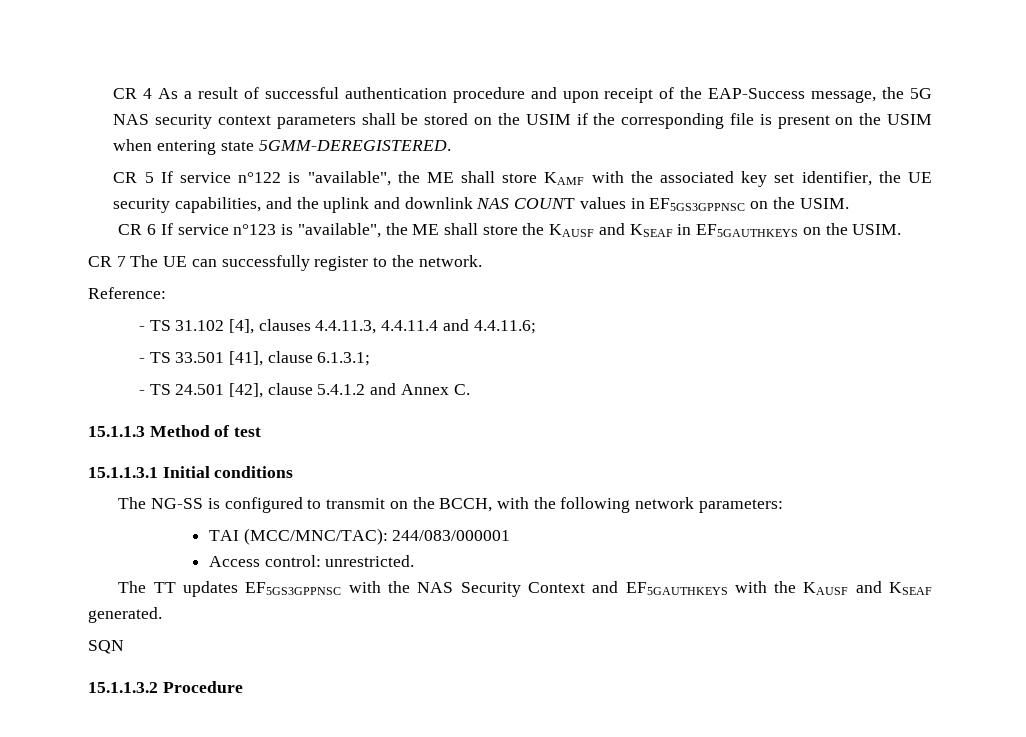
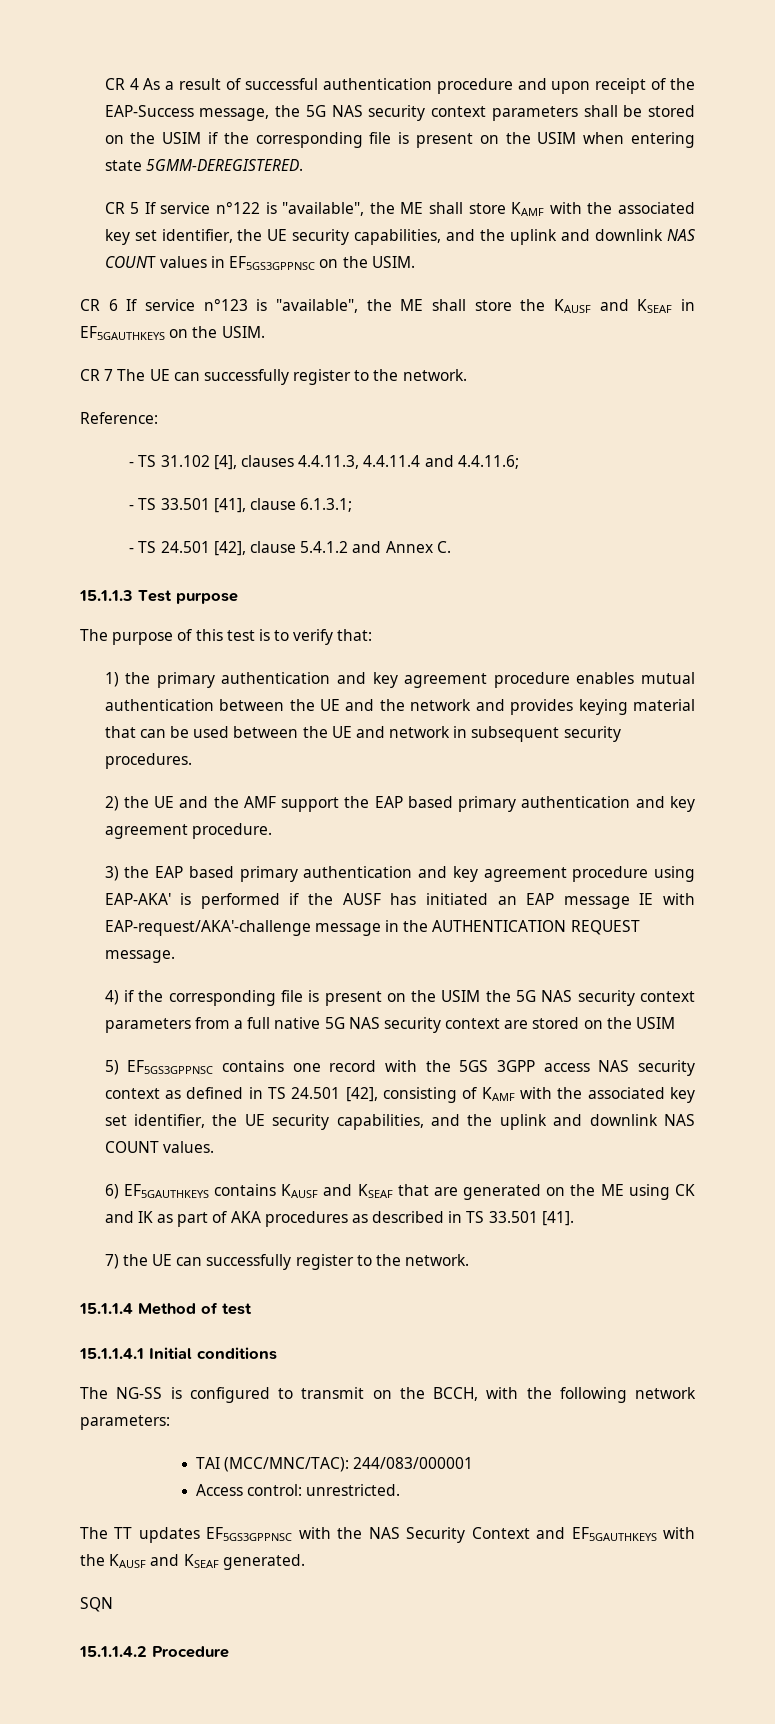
- 15.1.1.3 Method of test
+ 15.1.1.3 Test purpose
+ The purpose of this test is to verify that:
+ 1) the primary authentication and key agreement procedure enables mutual authentication between the UE and the network and provides keying material that can be used between the UE and network in subsequent security procedures.
+ 2) the UE and the AMF support the EAP based primary authentication and key agreement procedure.
+ 3) the EAP based primary authentication and key agreement procedure using EAP-AKA' is performed if the AUSF has initiated an EAP message IE with EAP-request/AKA'-challenge message in the AUTHENTICATION REQUEST message.
+ 4) if the corresponding file is present on the USIM the 5G NAS security context parameters from a full native 5G NAS security context are stored on the USIM
+ 5) EF5GS3GPPNSC contains one record with the 5GS 3GPP access NAS security context as defined in TS 24.501 [42], consisting of KAMF with the associated key set identifier, the UE security capabilities, and the uplink and downlink NAS COUNT values.
+ 6) EF5GAUTHKEYS contains KAUSF and KSEAF that are generated on the ME using CK and IK as part of AKA procedures as described in TS 33.501 [41].
+ 7) the UE can successfully register to the network.
+ 15.1.1.4 Method of test
- 15.1.1.3.1 Initial conditions
+ 15.1.1.4.1 Initial conditions
- 15.1.1.3.2 Procedure
+ 15.1.1.4.2 Procedure

